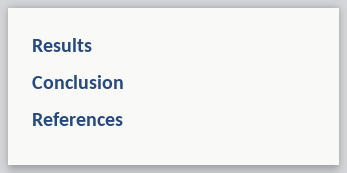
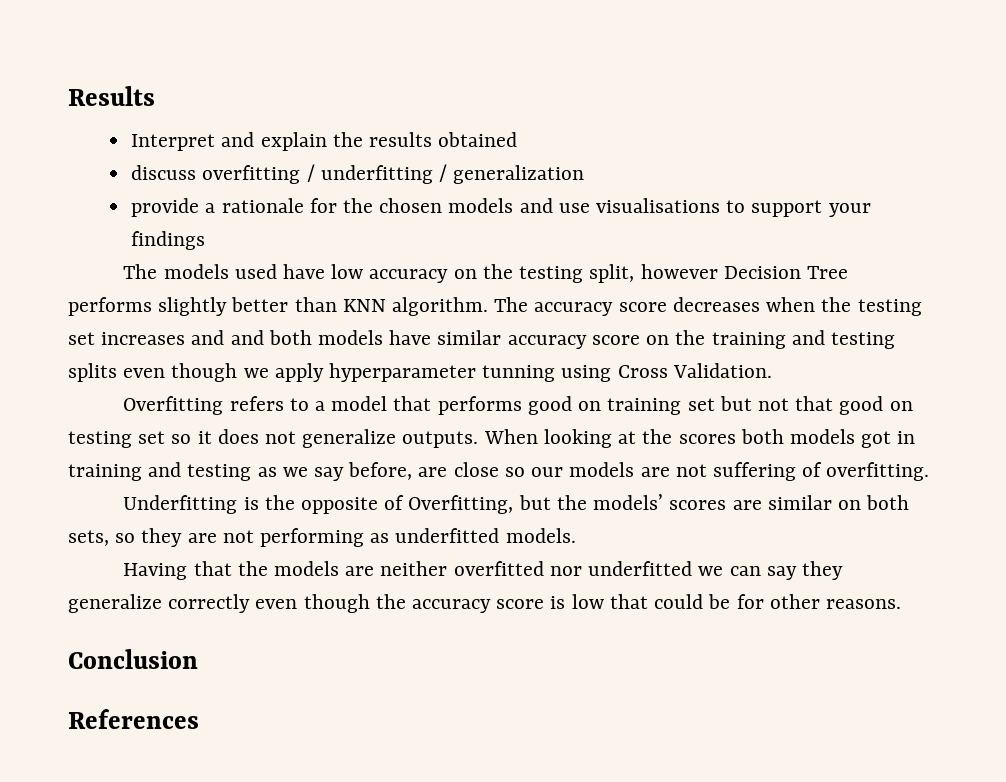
+ Interpret and explain the results obtained
+ discuss overfitting / underfitting / generalization
+ provide a rationale for the chosen models and use visualisations to support your findings
+ The models used have low accuracy on the testing split, however Decision Tree performs slightly better than KNN algorithm. The accuracy score decreases when the testing set increases and and both models have similar accuracy score on the training and testing splits even though we apply hyperparameter tunning using Cross Validation.
+ Overfitting refers to a model that performs good on training set but not that good on testing set so it does not generalize outputs. When looking at the scores both models got in training and testing as we say before, are close so our models are not suffering of overfitting.
+ Underfitting is the opposite of Overfitting, but the models’ scores are similar on both sets, so they are not performing as underfitted models.
+ Having that the models are neither overfitted nor underfitted we can say they generalize correctly even though the accuracy score is low that could be for other reasons.

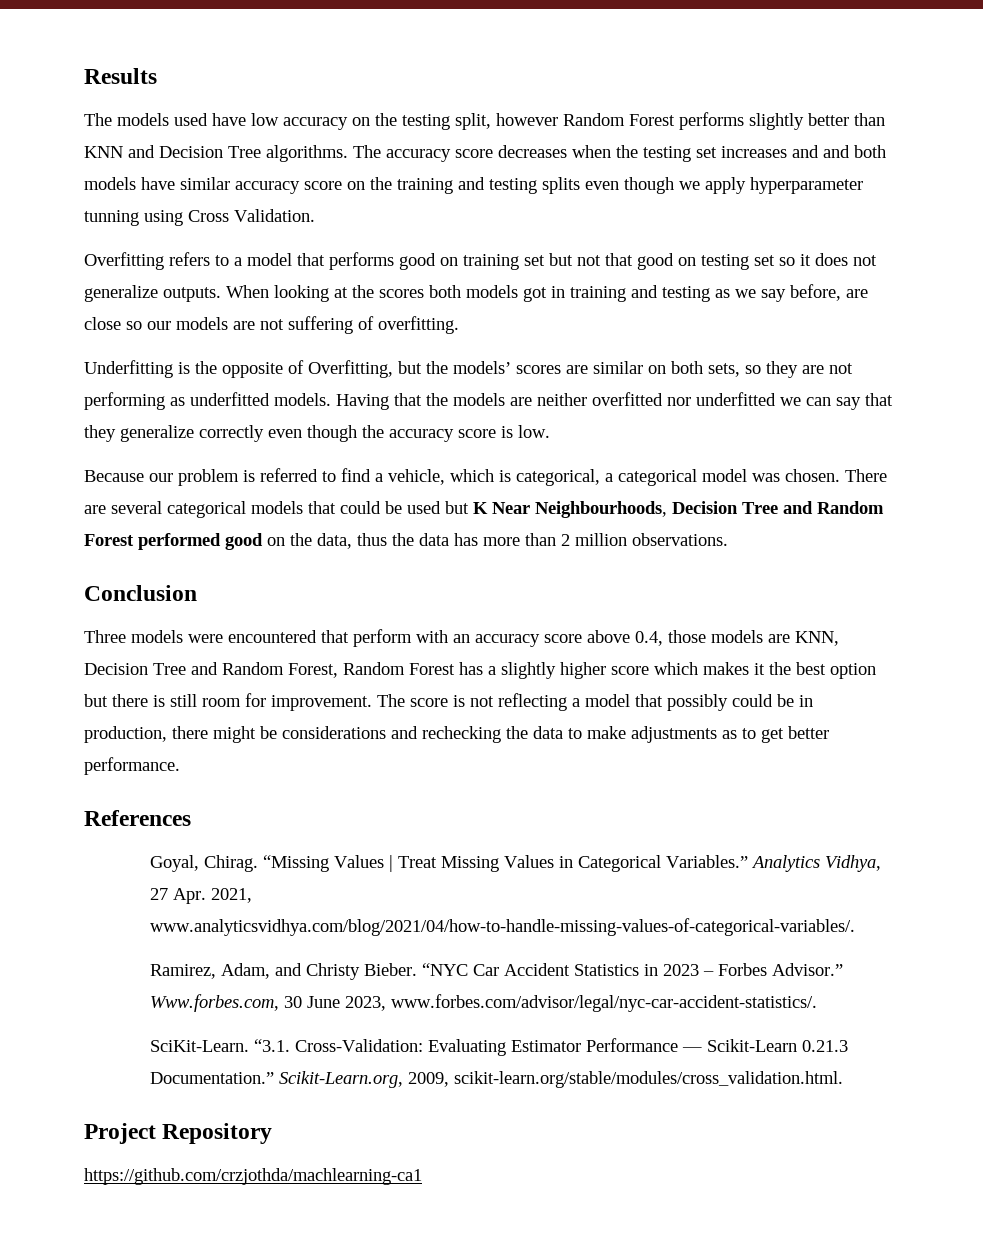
- Interpret and explain the results obtained
- discuss overfitting / underfitting / generalization
- provide a rationale for the chosen models and use visualisations to support your findings
- The models used have low accuracy on the testing split, however Decision Tree performs slightly better than KNN algorithm.
+ The models used have low accuracy on the testing split, however Random Forest performs slightly better than KNN and Decision Tree algorithms.
- Underfitting is the opposite of Overfitting, but the models’ scores are similar on both sets, so they are not performing as underfitted models.
- Having that the models are neither overfitted nor underfitted we can say they generalize correctly even though the accuracy score is low that could be for other reasons.
+ Underfitting is the opposite of Overfitting, but the models’ scores are similar on both sets, so they are not performing as underfitted models. Having that the models are neither overfitted nor underfitted we can say that they generalize correctly even though the accuracy score is low.
+ Because our problem is referred to find a vehicle, which is categorical, a categorical model was chosen. There are several categorical models that could be used but K Near Neighbourhoods, Decision Tree and Random Forest performed good on the data, thus the data has more than 2 million observations.
  Conclusion
+ Three models were encountered that perform with an accuracy score above 0.4, those models are KNN, Decision Tree and Random Forest, Random Forest has a slightly higher score which makes it the best option but there is still room for improvement. The score is not reflecting a model that possibly could be in production, there might be considerations and rechecking the data to make adjustments as to get better performance.
  References
+ Goyal, Chirag. “Missing Values | Treat Missing Values in Categorical Variables.” Analytics Vidhya, 27 Apr. 2021, www.analyticsvidhya.com/blog/2021/04/how-to-handle-missing-values-of-categorical-variables/.
+ Ramirez, Adam, and Christy Bieber. “NYC Car Accident Statistics in 2023 – Forbes Advisor.” Www.forbes.com, 30 June 2023, www.forbes.com/advisor/legal/nyc-car-accident-statistics/.
+ SciKit-Learn. “3.1. Cross-Validation: Evaluating Estimator Performance — Scikit-Learn 0.21.3 Documentation.” Scikit-Learn.org, 2009, scikit-learn.org/stable/modules/cross_validation.html.
+ Project Repository
+ https://github.com/crzjothda/machlearning-ca1

